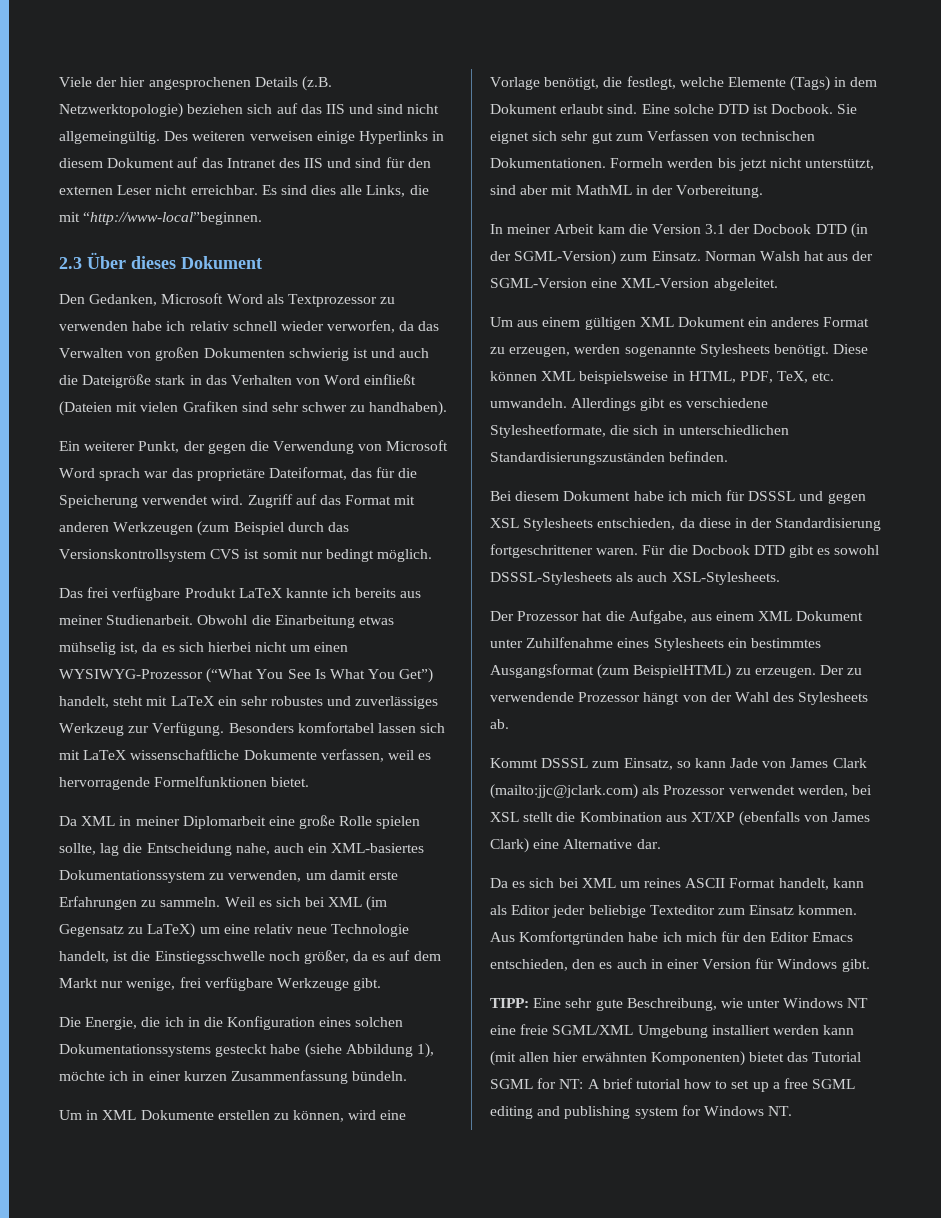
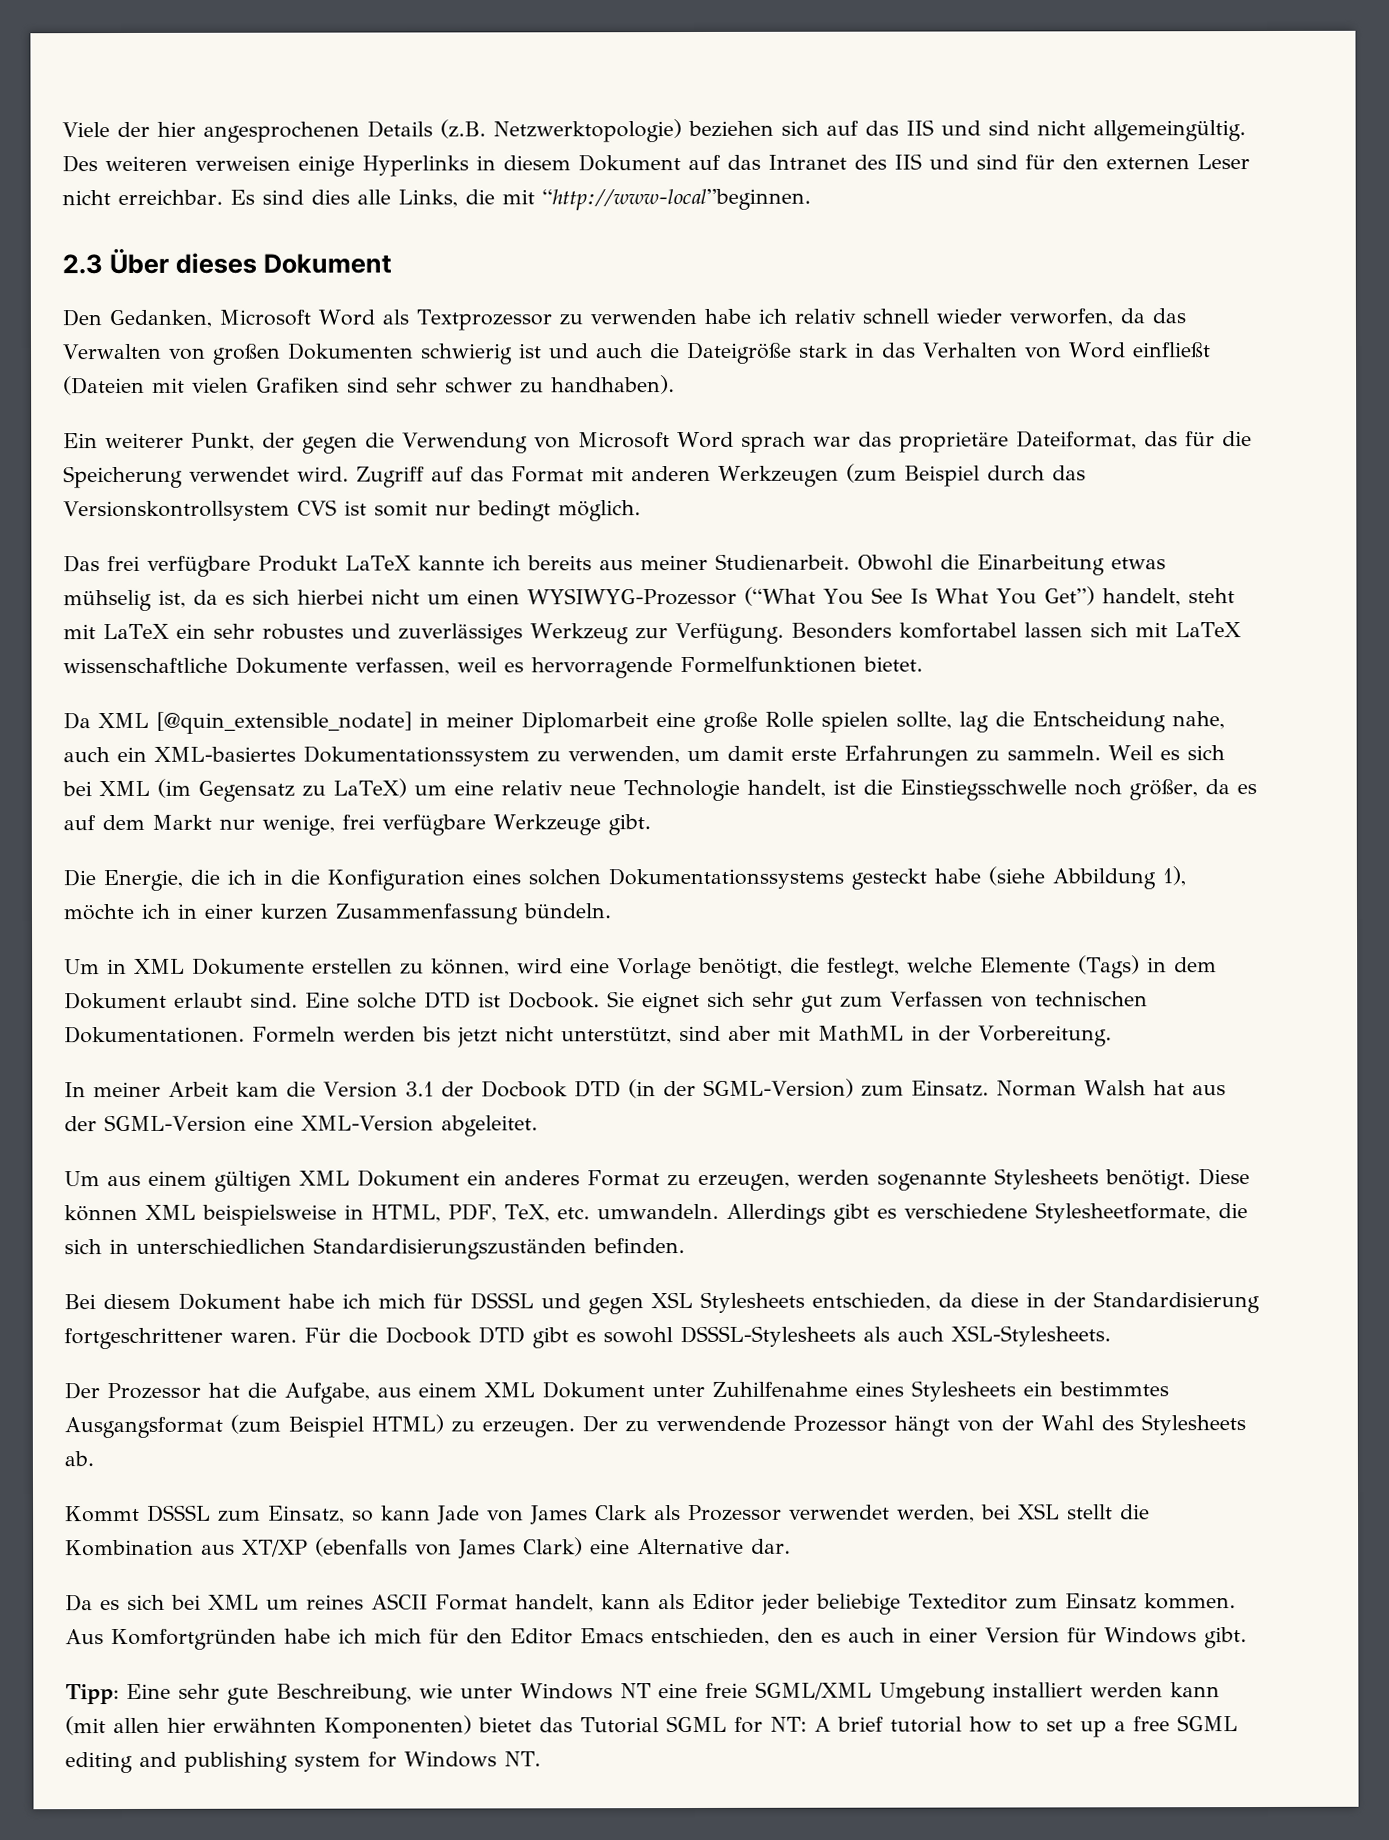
- Da XML in meiner Diplomarbeit eine große Rolle spielen sollte, lag die Entscheidung nahe, auch ein XML-basiertes Dokumentationssystem zu verwenden, um damit erste Erfahrungen zu sammeln.
+ Da XML [@quin_extensible_nodate] in meiner Diplomarbeit eine große Rolle spielen sollte, lag die Entscheidung nahe, auch ein XML-basiertes Dokumentationssystem zu verwenden, um damit erste Erfahrungen zu sammeln.
- Der Prozessor hat die Aufgabe, aus einem XML Dokument unter Zuhilfenahme eines Stylesheets ein bestimmtes Ausgangsformat (zum BeispielHTML) zu erzeugen.
+ Der Prozessor hat die Aufgabe, aus einem XML Dokument unter Zuhilfenahme eines Stylesheets ein bestimmtes Ausgangsformat (zum Beispiel HTML) zu erzeugen.
- Kommt DSSSL zum Einsatz, so kann Jade von James Clark (mailto:jjc@jclark.com) als Prozessor verwendet werden, bei XSL stellt die Kombination aus XT/XP (ebenfalls von James Clark) eine Alternative dar.
+ Kommt DSSSL zum Einsatz, so kann Jade von James Clark als Prozessor verwendet werden, bei XSL stellt die Kombination aus XT/XP (ebenfalls von James Clark) eine Alternative dar.
- TIPP: Eine sehr gute Beschreibung, wie unter Windows NT eine freie SGML/XML Umgebung installiert werden kann (mit allen hier erwähnten Komponenten) bietet das Tutorial SGML for NT: A brief tutorial how to set up a free SGML editing and publishing system for Windows NT.
+ Tipp: Eine sehr gute Beschreibung, wie unter Windows NT eine freie SGML/XML Umgebung installiert werden kann (mit allen hier erwähnten Komponenten) bietet das Tutorial SGML for NT: A brief tutorial how to set up a free SGML editing and publishing system for Windows NT.

